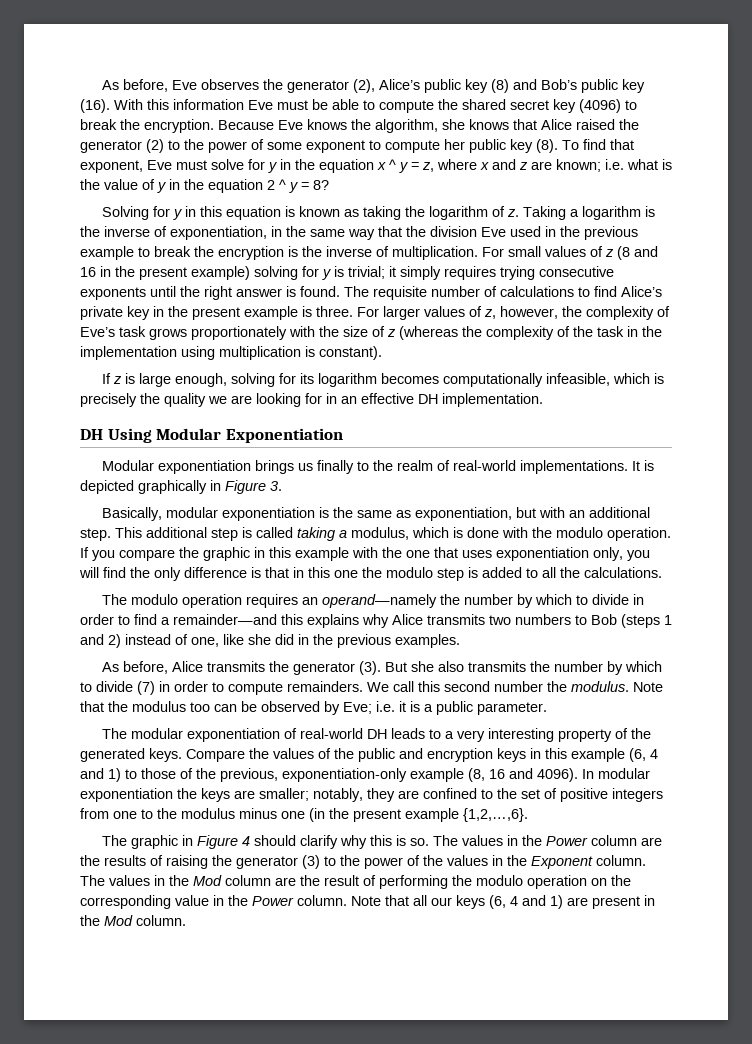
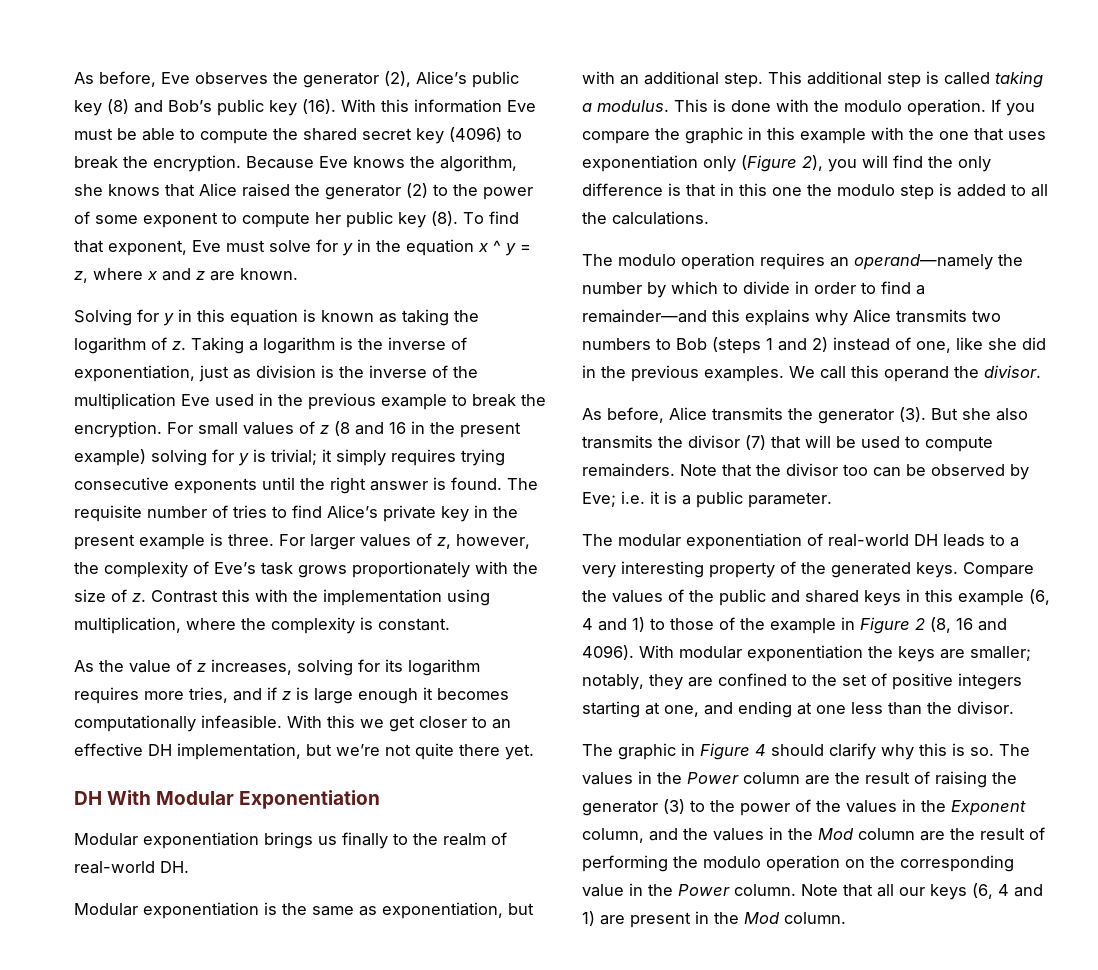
- To find that exponent, Eve must solve for y in the equation x ^ y = z, where x and z are known; i.e. what is the value of y in the equation 2 ^ y = 8?
+ To find that exponent, Eve must solve for y in the equation x ^ y = z, where x and z are known.
- Taking a logarithm is the inverse of exponentiation, in the same way that the division Eve used in the previous example to break the encryption is the inverse of multiplication.
+ Taking a logarithm is the inverse of exponentiation, just as division is the inverse of the multiplication Eve used in the previous example to break the encryption.
- The requisite number of calculations to find Alice’s private key in the present example is three.
+ The requisite number of tries to find Alice’s private key in the present example is three.
- For larger values of z, however, the complexity of Eve’s task grows proportionately with the size of z (whereas the complexity of the task in the implementation using multiplication is constant).
- If z is large enough, solving for its logarithm becomes computationally infeasible, which is precisely the quality we are looking for in an effective DH implementation.
- DH Using Modular Exponentiation
+ For larger values of z, however, the complexity of Eve’s task grows proportionately with the size of z. Contrast this with the implementation using multiplication, where the complexity is constant.
+ As the value of z increases, solving for its logarithm requires more tries, and if z is large enough it becomes computationally infeasible. With this we get closer to an effective DH implementation, but we’re not quite there yet.
+ DH With Modular Exponentiation
- Modular exponentiation brings us finally to the realm of real-world implementations. It is depicted graphically in Figure 3.
- Basically, modular exponentiation is the same as exponentiation, but with an additional step.
+ Modular exponentiation brings us finally to the realm of real-world DH.
+ Modular exponentiation is the same as exponentiation, but with an additional step.
- This additional step is called taking a modulus, which is done with the modulo operation.
+ This additional step is called taking a modulus. This is done with the modulo operation.
- If you compare the graphic in this example with the one that uses exponentiation only, you will find the only difference is that in this one the modulo step is added to all the calculations.
+ If you compare the graphic in this example with the one that uses exponentiation only (Figure 2), you will find the only difference is that in this one the modulo step is added to all the calculations.
+ We call this operand the divisor.
- But she also transmits the number by which to divide (7) in order to compute remainders. We call this second number the modulus.
+ But she also transmits the divisor (7) that will be used to compute remainders.
- Note that the modulus too can be observed by Eve; i.e. it is a public parameter.
+ Note that the divisor too can be observed by Eve; i.e. it is a public parameter.
- Compare the values of the public and encryption keys in this example (6, 4 and 1) to those of the previous, exponentiation-only example (8, 16 and 4096).
+ Compare the values of the public and shared keys in this example (6, 4 and 1) to those of the example in Figure 2 (8, 16 and 4096).
- In modular exponentiation the keys are smaller; notably, they are confined to the set of positive integers from one to the modulus minus one (in the present example {1,2,…,6}.
+ With modular exponentiation the keys are smaller; notably, they are confined to the set of positive integers starting at one, and ending at one less than the divisor.
- The values in the Power column are the results of raising the generator (3) to the power of the values in the Exponent column. The values in the Mod column are the result of performing the modulo operation on the corresponding value in the Power column.
+ The values in the Power column are the result of raising the generator (3) to the power of the values in the Exponent column, and the values in the Mod column are the result of performing the modulo operation on the corresponding value in the Power column.

